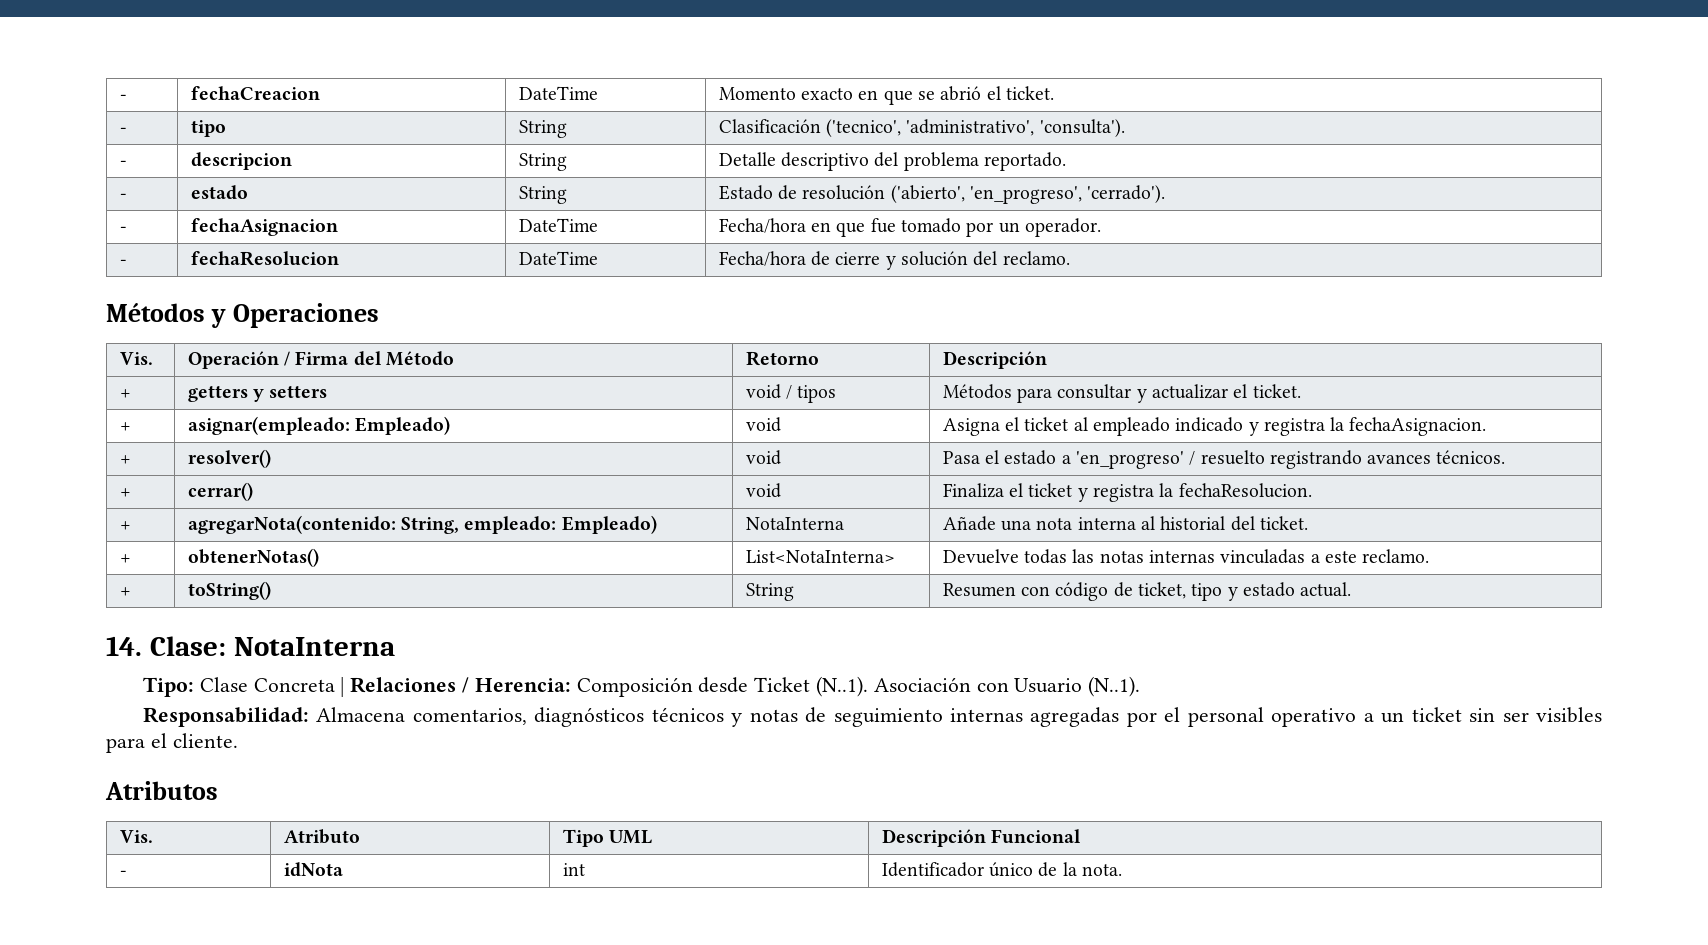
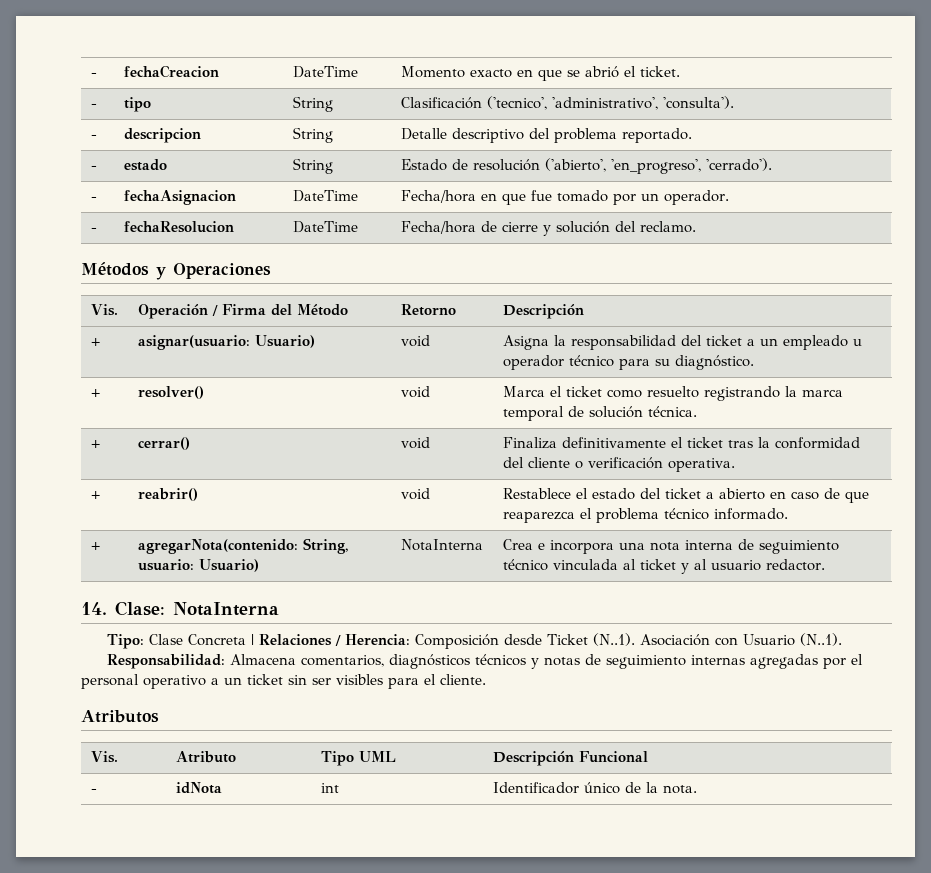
- + | getters y setters | void / tipos | Métodos para consultar y actualizar el ticket.
- + | asignar(empleado: Empleado) | void | Asigna el ticket al empleado indicado y registra la fechaAsignacion.
- + | resolver() | void | Pasa el estado a 'en_progreso' / resuelto registrando avances técnicos.
+ + | asignar(usuario: Usuario) | void | Asigna la responsabilidad del ticket a un empleado u operador técnico para su diagnóstico.
+ + | resolver() | void | Marca el ticket como resuelto registrando la marca temporal de solución técnica.
- + | cerrar() | void | Finaliza el ticket y registra la fechaResolucion.
+ + | cerrar() | void | Finaliza definitivamente el ticket tras la conformidad del cliente o verificación operativa.
+ + | reabrir() | void | Restablece el estado del ticket a abierto en caso de que reaparezca el problema técnico informado.
- + | agregarNota(contenido: String, empleado: Empleado) | NotaInterna | Añade una nota interna al historial del ticket.
- + | obtenerNotas() | List<NotaInterna> | Devuelve todas las notas internas vinculadas a este reclamo.
- + | toString() | String | Resumen con código de ticket, tipo y estado actual.
+ + | agregarNota(contenido: String, usuario: Usuario) | NotaInterna | Crea e incorpora una nota interna de seguimiento técnico vinculada al ticket y al usuario redactor.

